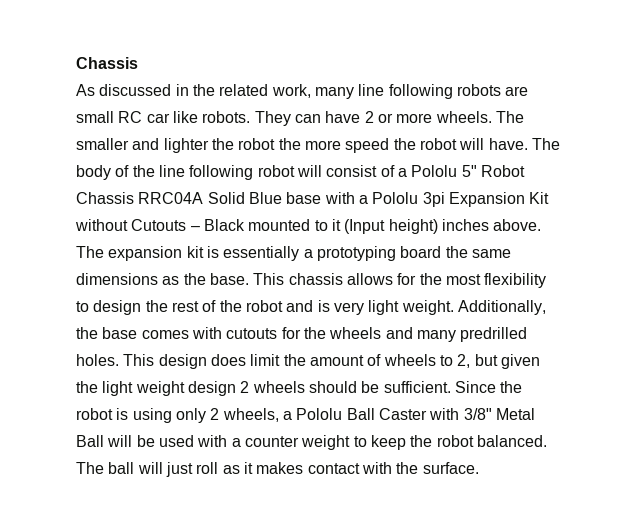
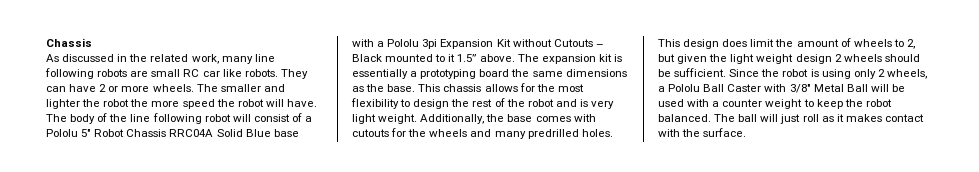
- The body of the line following robot will consist of a Pololu 5" Robot Chassis RRC04A Solid Blue base with a Pololu 3pi Expansion Kit without Cutouts – Black mounted to it (Input height) inches above.
+ The body of the line following robot will consist of a Pololu 5" Robot Chassis RRC04A Solid Blue base with a Pololu 3pi Expansion Kit without Cutouts – Black mounted to it 1.5” above.

